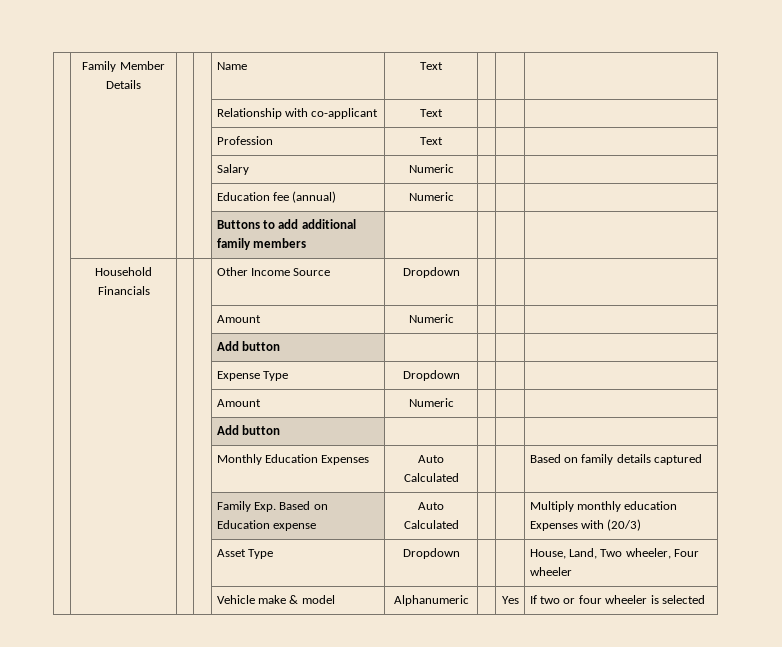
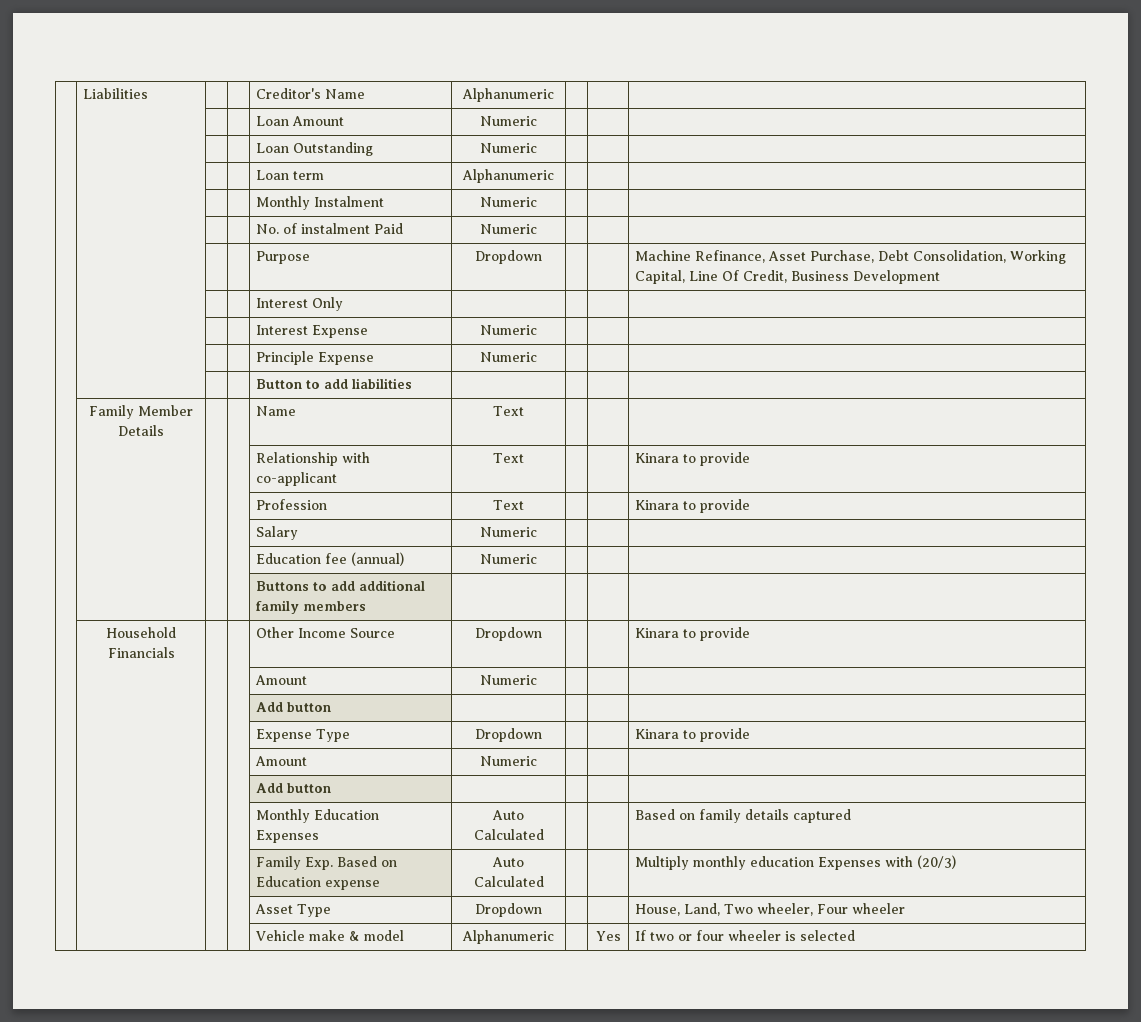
+ | Liabilities | | | Creditor's Name | Alphanumeric | | |
+ | | | | Loan Amount | Numeric | | |
+ | | | | Loan Outstanding | Numeric | | |
+ | | | | Loan term | Alphanumeric | | |
+ | | | | Monthly Instalment | Numeric | | |
+ | | | | No. of instalment Paid | Numeric | | |
+ | | | | Purpose | Dropdown | | | Machine Refinance, Asset Purchase, Debt Consolidation, Working Capital, Line Of Credit, Business Development
+ | | | | Interest Only | | | |
+ | | | | Interest Expense | Numeric | | |
+ | | | | Principle Expense | Numeric | | |
+ | | | | Button to add liabilities | | | |
- | | | | Relationship with co-applicant | Text | | |
+ | | | | Relationship with co-applicant | Text | | | Kinara to provide
- | | | | Profession | Text | | |
+ | | | | Profession | Text | | | Kinara to provide
- | Household Financials | | | Other Income Source | Dropdown | | |
+ | Household Financials | | | Other Income Source | Dropdown | | | Kinara to provide
- | | | | Expense Type | Dropdown | | |
+ | | | | Expense Type | Dropdown | | | Kinara to provide

